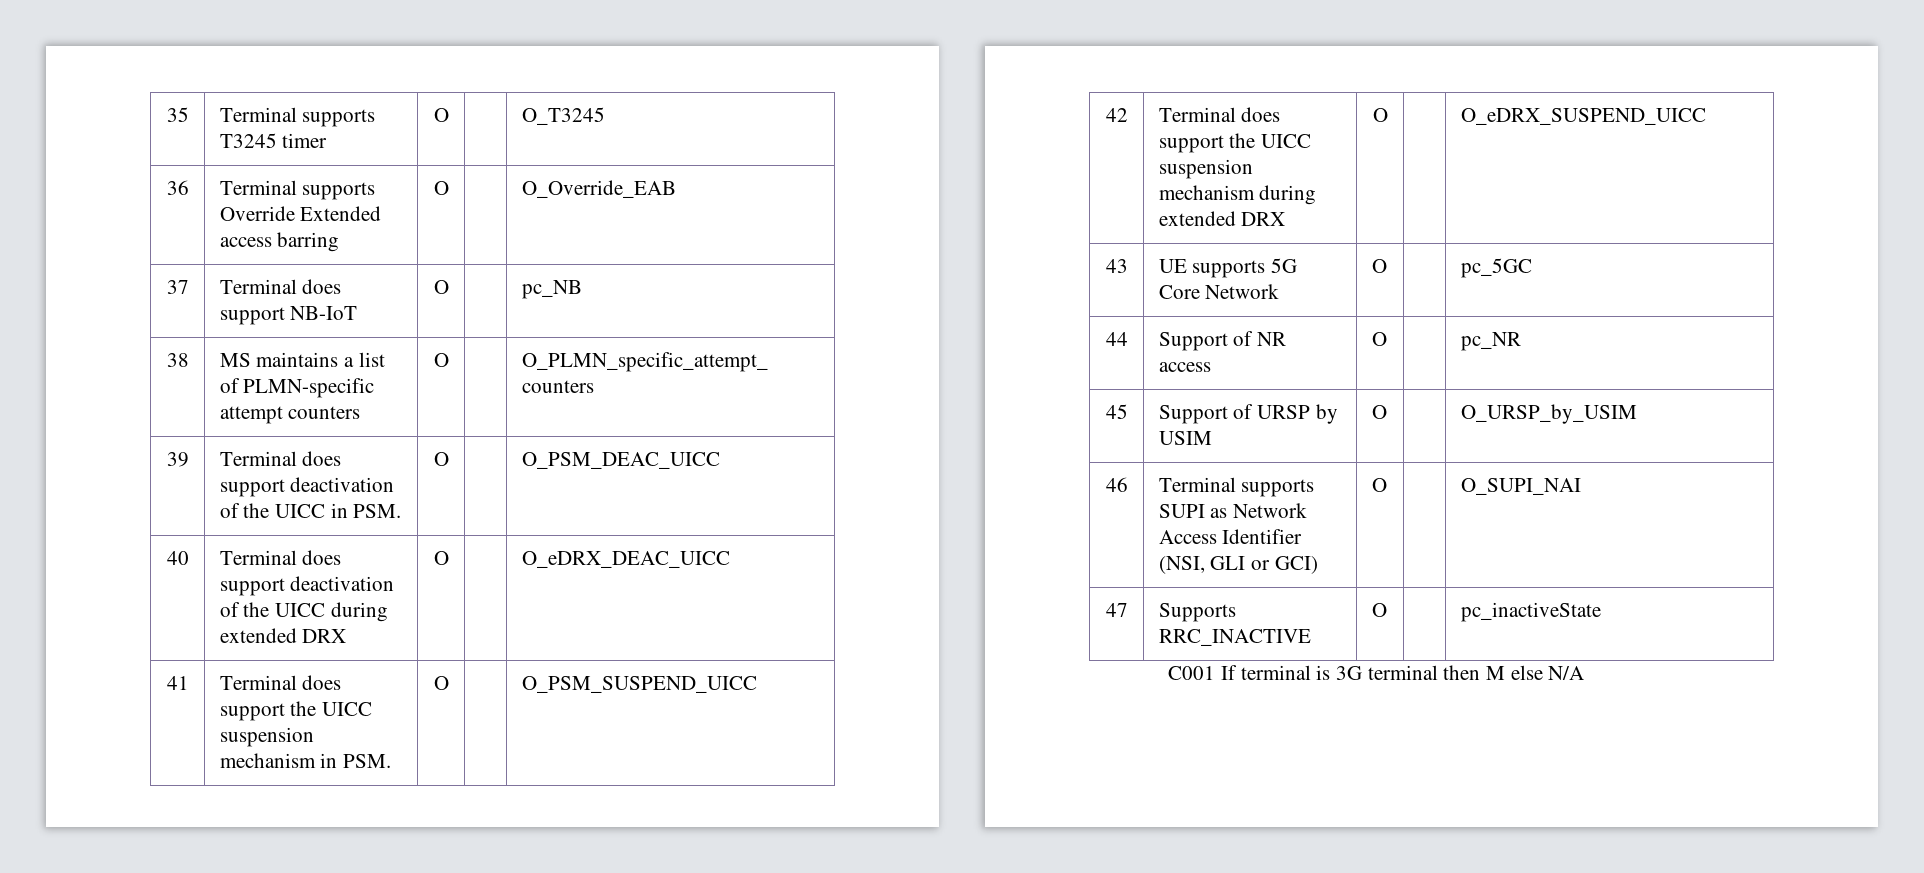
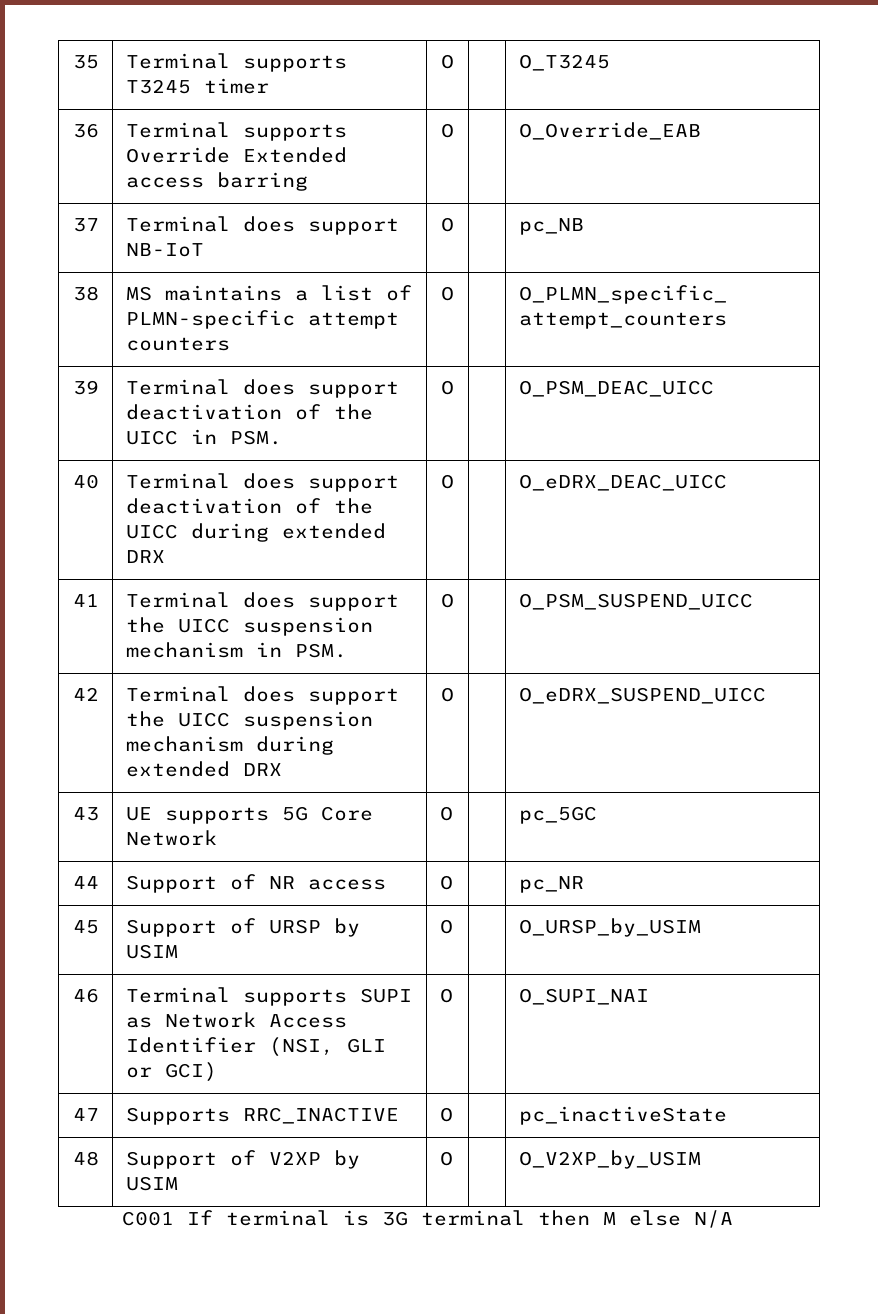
+ 48 | Support of V2XP by USIM | O | | O_V2XP_by_USIM

